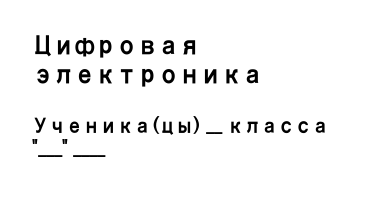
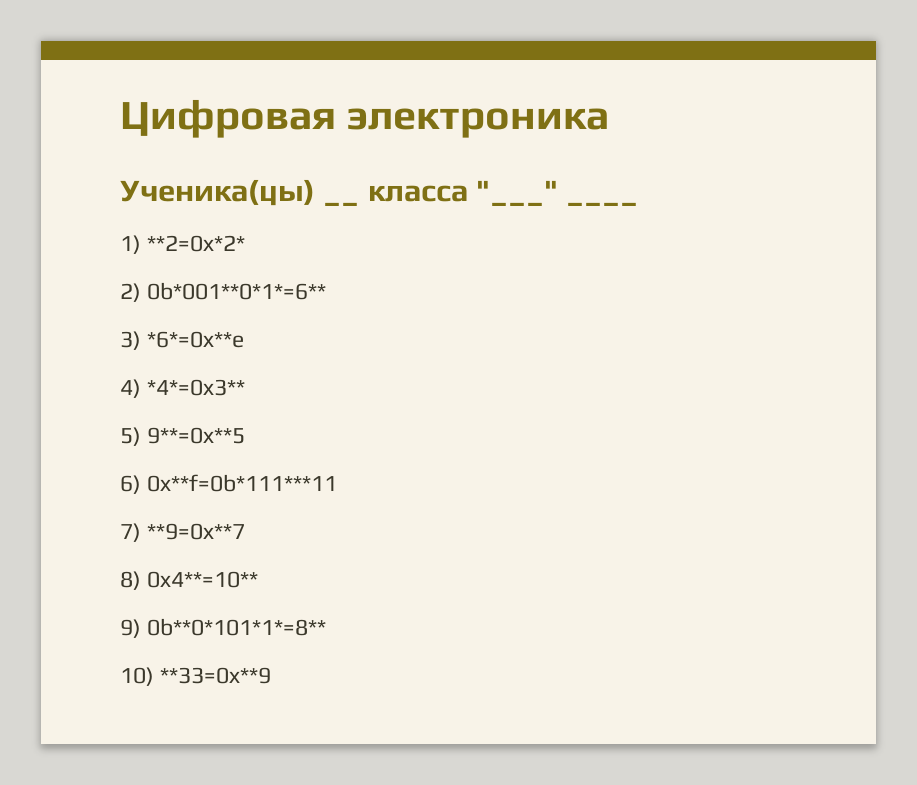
+ 1) **2=0x*2*
+ 2) 0b*001**0*1*=6**
+ 3) *6*=0x**e
+ 4) *4*=0x3**
+ 5) 9**=0x**5
+ 6) 0x**f=0b*111***11
+ 7) **9=0x**7
+ 8) 0x4**=10**
+ 9) 0b**0*101*1*=8**
+ 10) **33=0x**9

